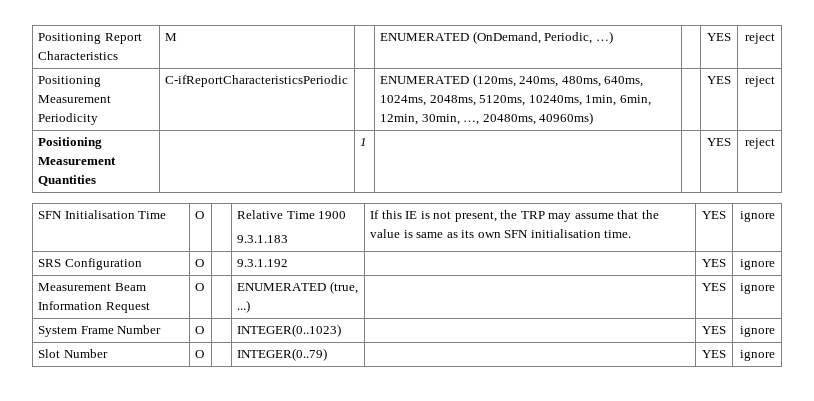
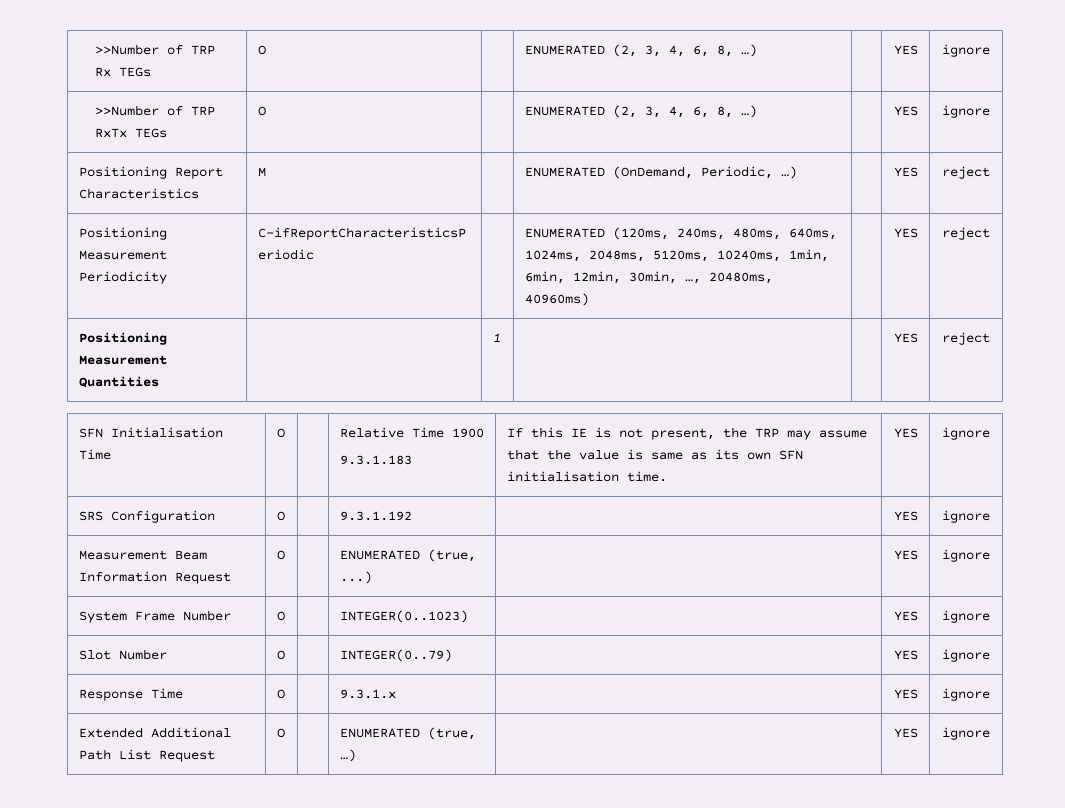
+ >>Number of TRP Rx TEGs | O | | ENUMERATED (2, 3, 4, 6, 8, …) | | YES | ignore
+ >>Number of TRP RxTx TEGs | O | | ENUMERATED (2, 3, 4, 6, 8, …) | | YES | ignore
+ Response Time | O | | 9.3.1.x | | YES | ignore
+ Extended Additional Path List Request | O | | ENUMERATED (true, …) | | YES | ignore

